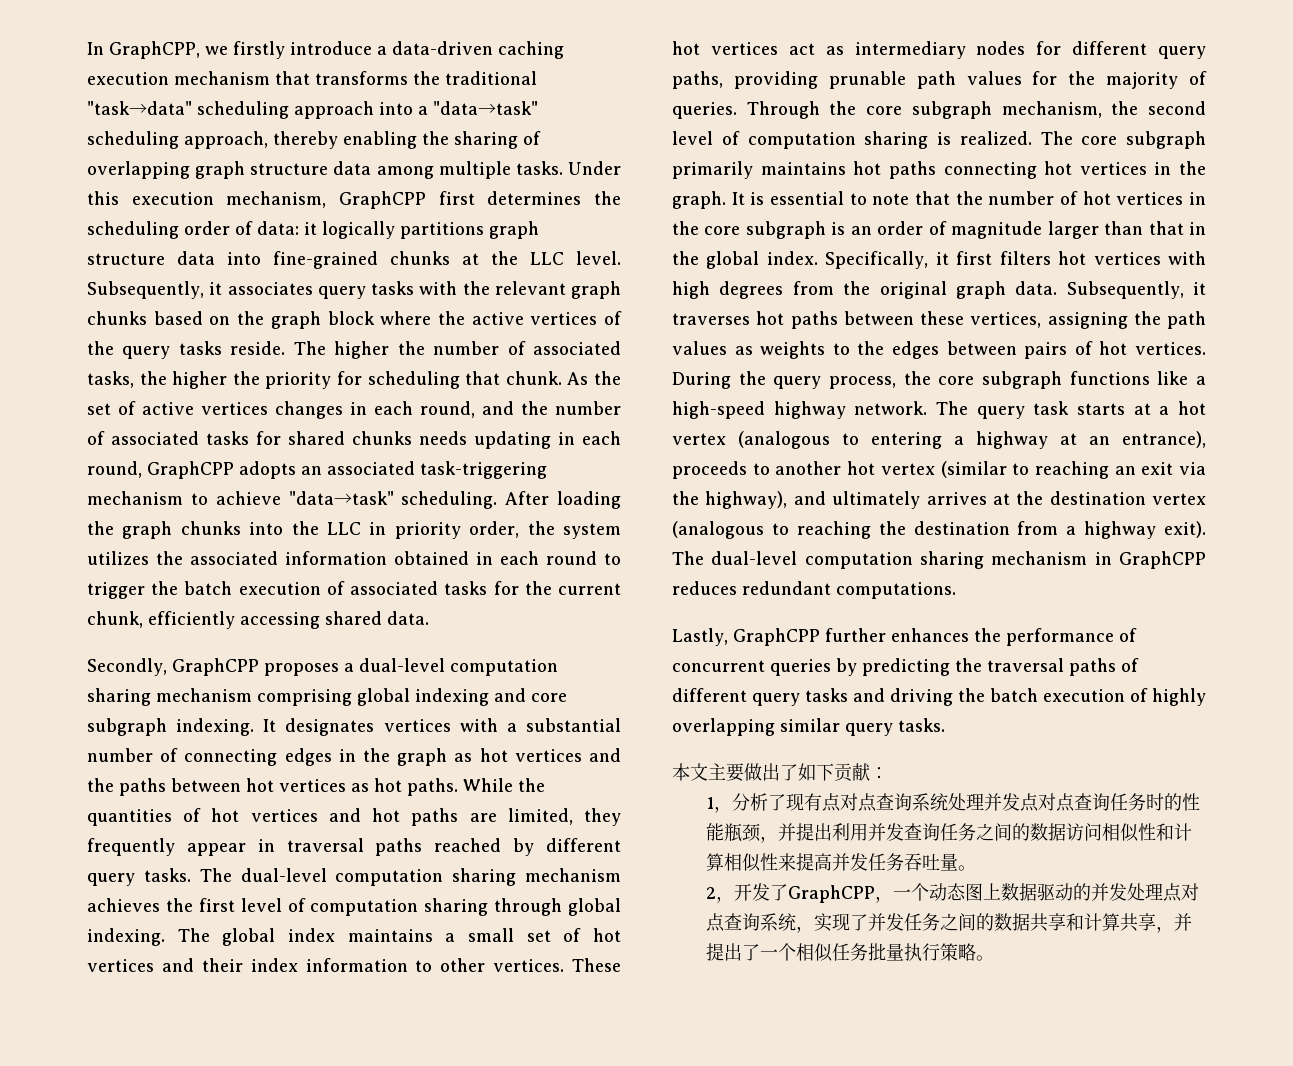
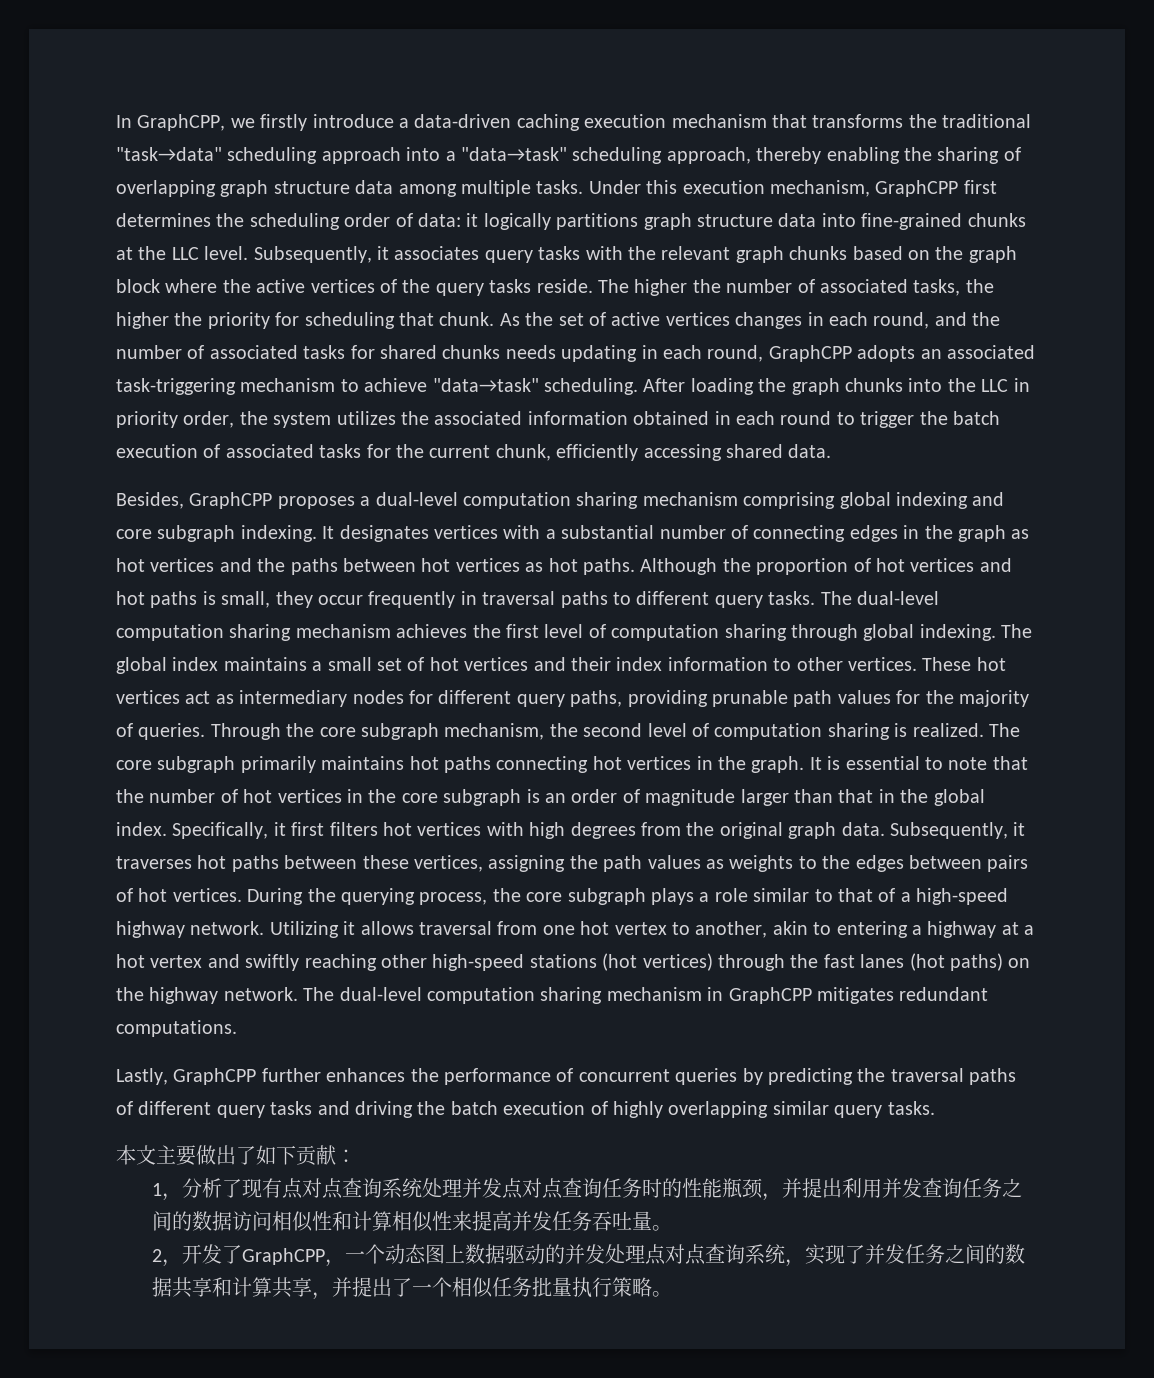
- Secondly, GraphCPP proposes a dual-level computation sharing mechanism comprising global indexing and core subgraph indexing.
+ Besides, GraphCPP proposes a dual-level computation sharing mechanism comprising global indexing and core subgraph indexing.
- While the quantities of hot vertices and hot paths are limited, they frequently appear in traversal paths reached by different query tasks.
+ Although the proportion of hot vertices and hot paths is small, they occur frequently in traversal paths to different query tasks.
- During the query process, the core subgraph functions like a high-speed highway network. The query task starts at a hot vertex (analogous to entering a highway at an entrance), proceeds to another hot vertex (similar to reaching an exit via the highway), and ultimately arrives at the destination vertex (analogous to reaching the destination from a highway exit).
+ During the querying process, the core subgraph plays a role similar to that of a high-speed highway network. Utilizing it allows traversal from one hot vertex to another, akin to entering a highway at a hot vertex and swiftly reaching other high-speed stations (hot vertices) through the fast lanes (hot paths) on the highway network.
- The dual-level computation sharing mechanism in GraphCPP reduces redundant computations.
+ The dual-level computation sharing mechanism in GraphCPP mitigates redundant computations.

